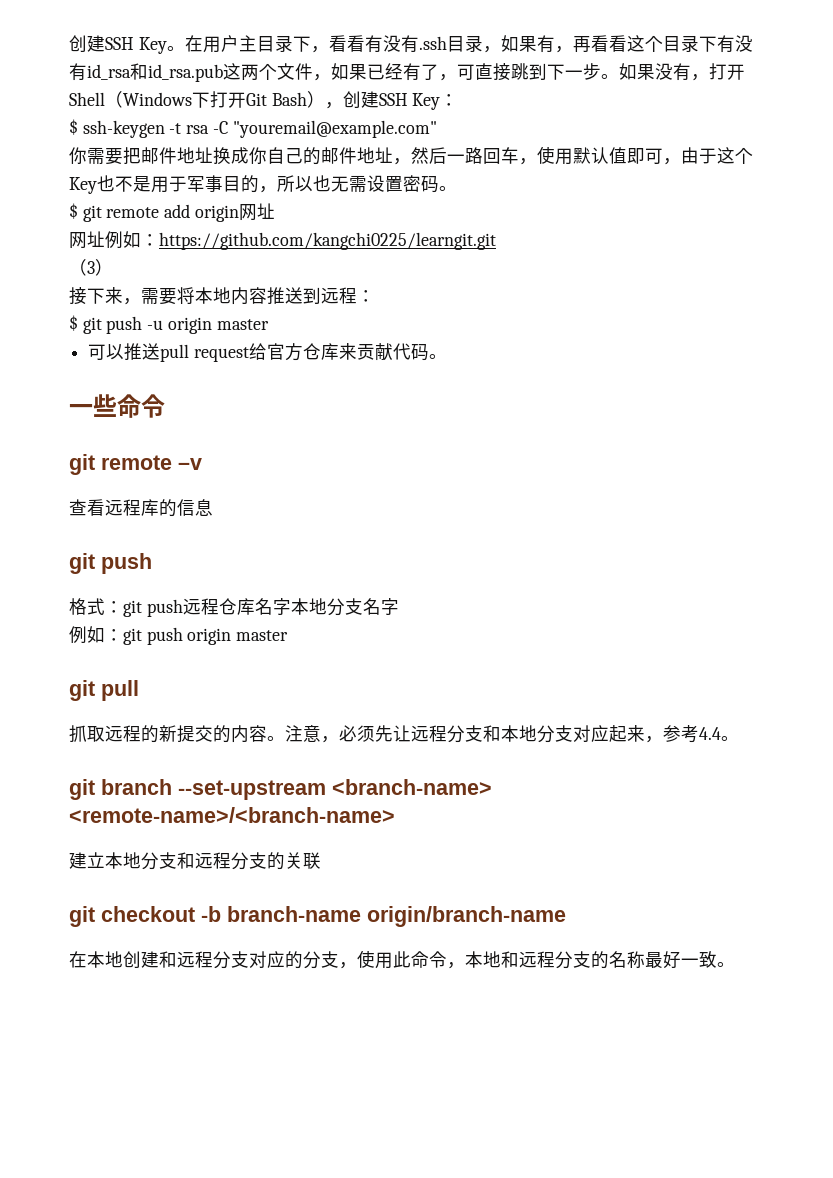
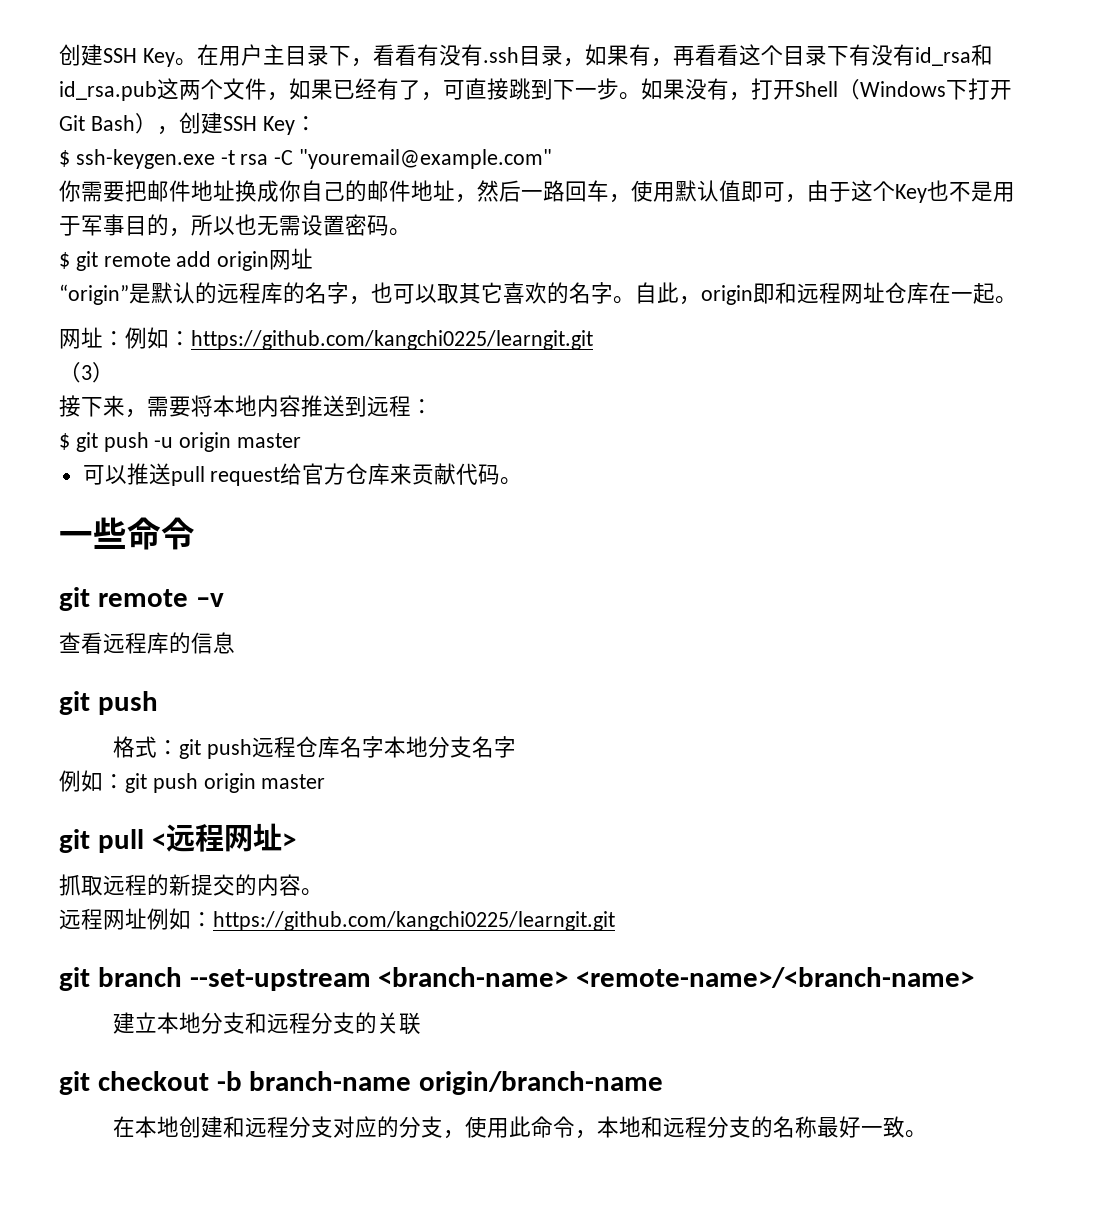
- $ ssh-keygen -t rsa -C "youremail@example.com"
+ $ ssh-keygen.exe -t rsa -C "youremail@example.com"
- 网址例如：https://github.com/kangchi0225/learngit.git
+ “origin”是默认的远程库的名字，也可以取其它喜欢的名字。自此，origin即和远程网址仓库在一起。
+ 网址：例如：https://github.com/kangchi0225/learngit.git
- git pull
+ git pull <远程网址>
- 抓取远程的新提交的内容。注意，必须先让远程分支和本地分支对应起来，参考4.4。
+ 抓取远程的新提交的内容。
+ 远程网址例如：https://github.com/kangchi0225/learngit.git

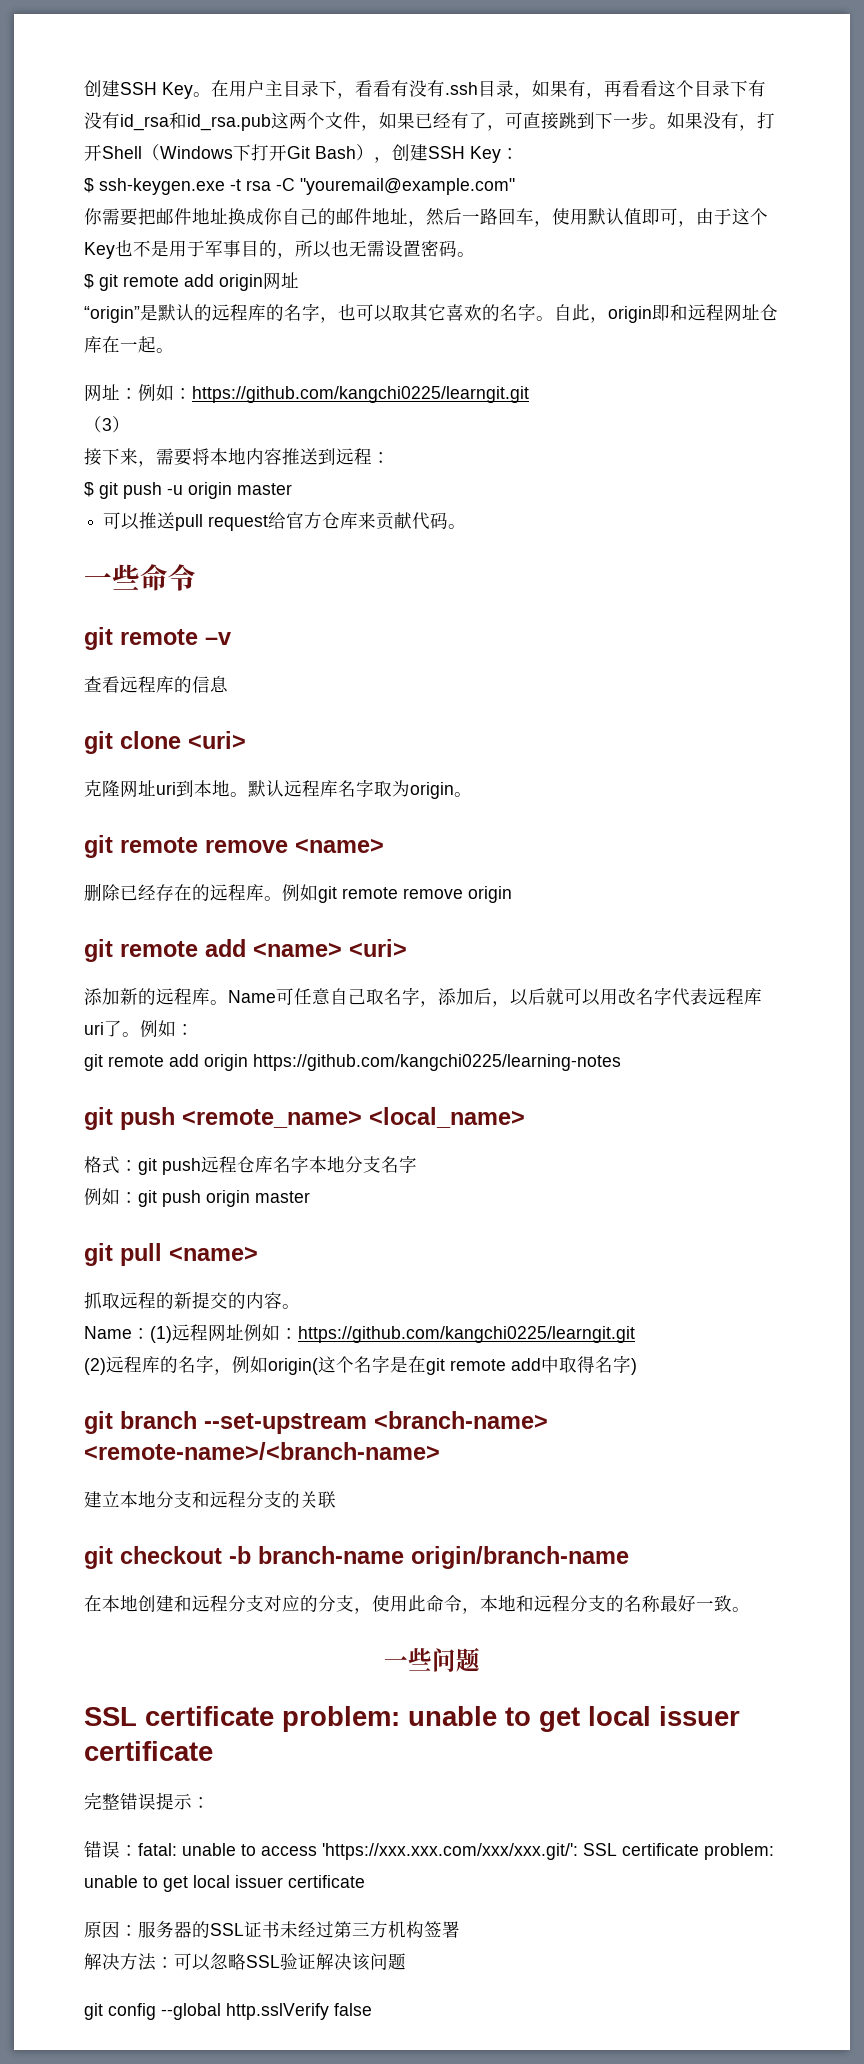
  查看远程库的信息
- git push
+ git clone <uri>
+ 克隆网址uri到本地。默认远程库名字取为origin。
+ git remote remove <name>
+ 删除已经存在的远程库。例如git remote remove origin
+ git remote add <name> <uri>
+ 添加新的远程库。Name可任意自己取名字，添加后，以后就可以用改名字代表远程库uri了。例如：
+ git remote add origin https://github.com/kangchi0225/learning-notes
+ git push <remote_name> <local_name>
- git pull <远程网址>
+ git pull <name>
- 远程网址例如：https://github.com/kangchi0225/learngit.git
+ Name：(1)远程网址例如：https://github.com/kangchi0225/learngit.git
+ (2)远程库的名字，例如origin(这个名字是在git remote add中取得名字)
+ 一些问题
+ SSL certificate problem: unable to get local issuer certificate
+ 完整错误提示：
+ 错误：fatal: unable to access 'https://xxx.xxx.com/xxx/xxx.git/': SSL certificate problem: unable to get local issuer certificate
+ 原因：服务器的SSL证书未经过第三方机构签署
+ 解决方法：可以忽略SSL验证解决该问题
+ git config --global http.sslVerify false

